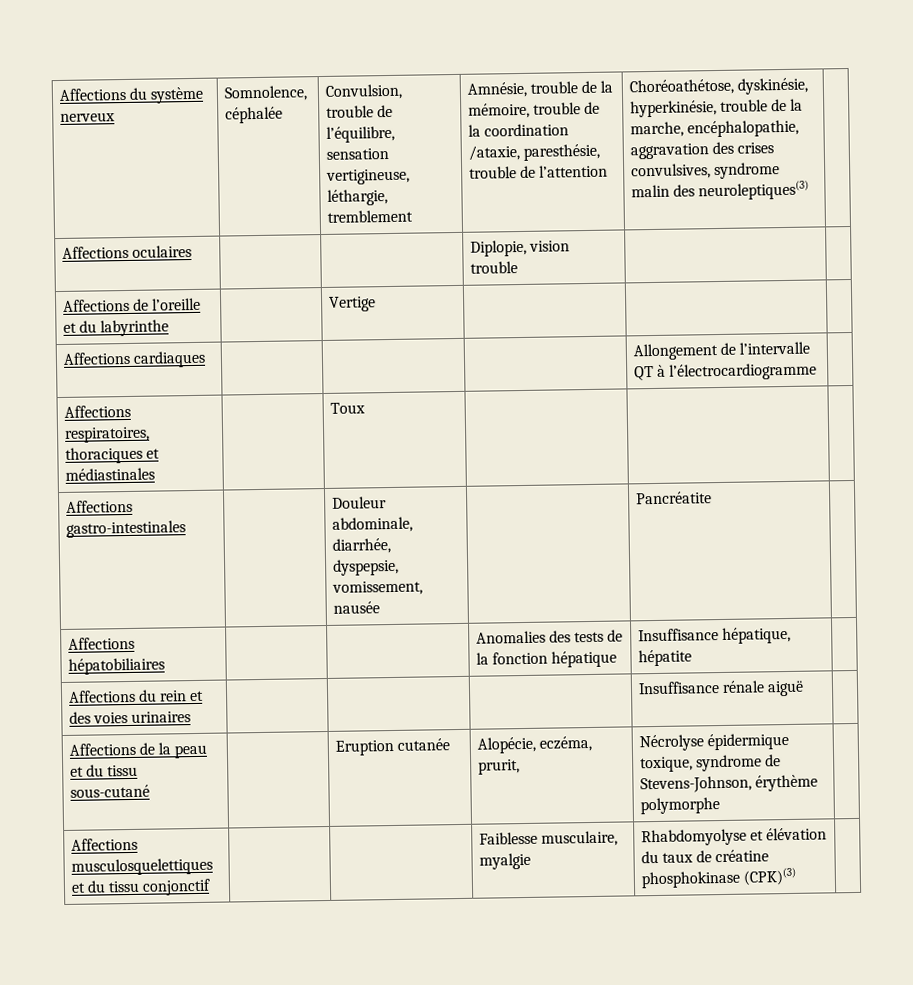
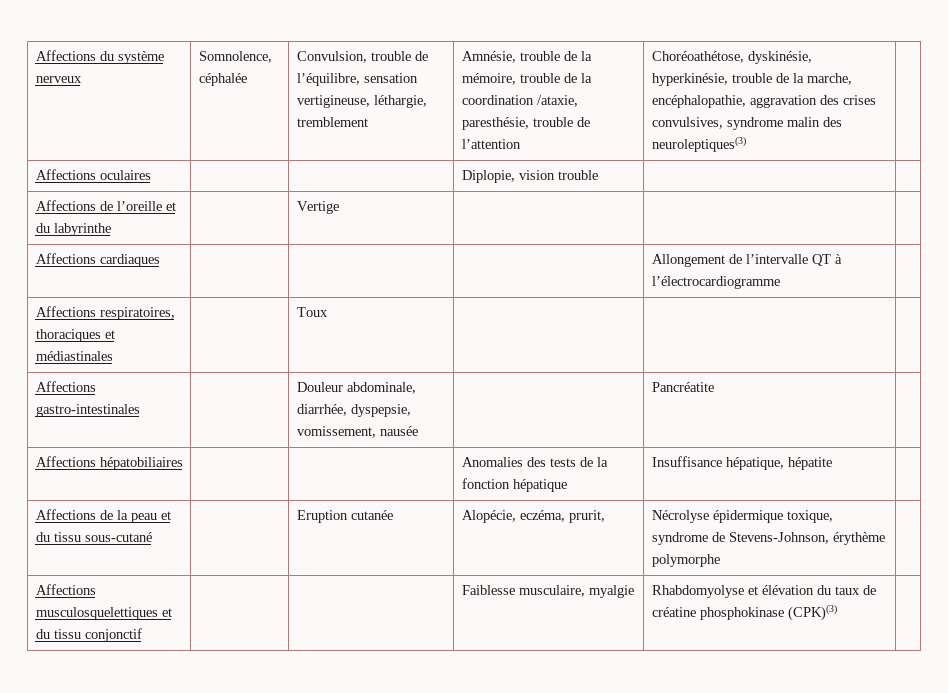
- Affections du rein et des voies urinaires | | | | Insuffisance rénale aiguë |

